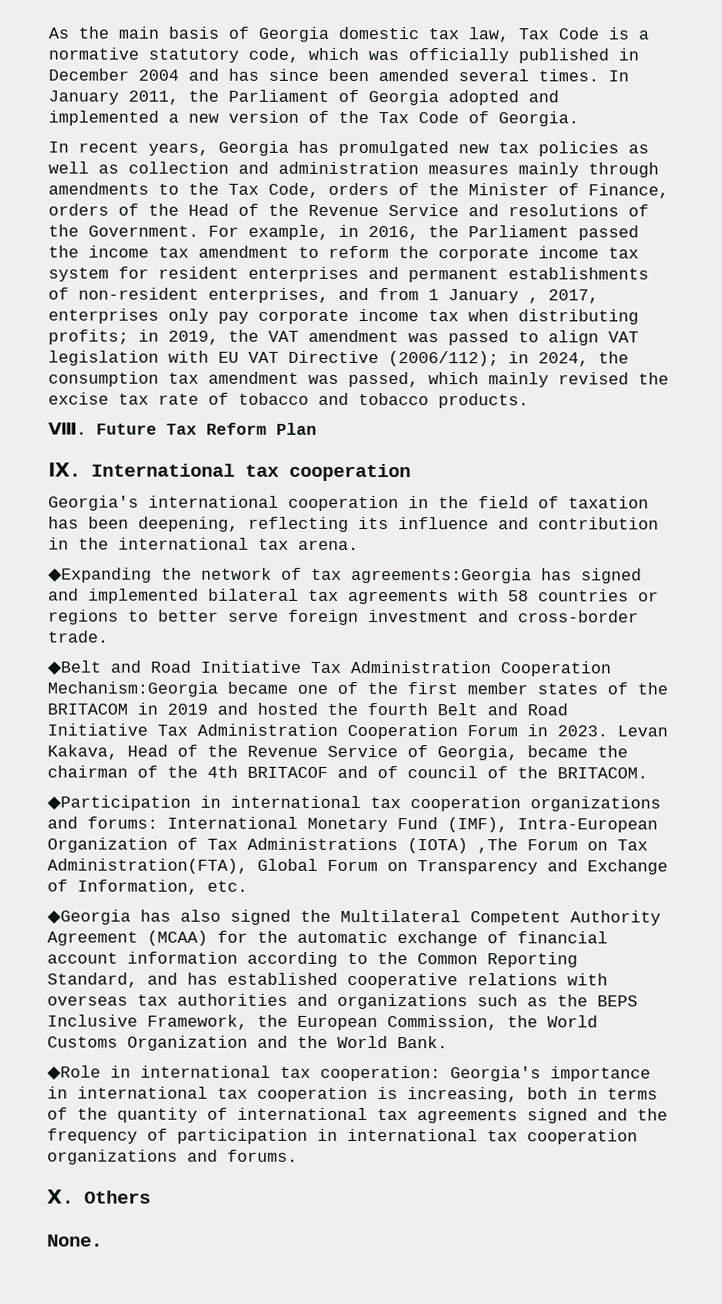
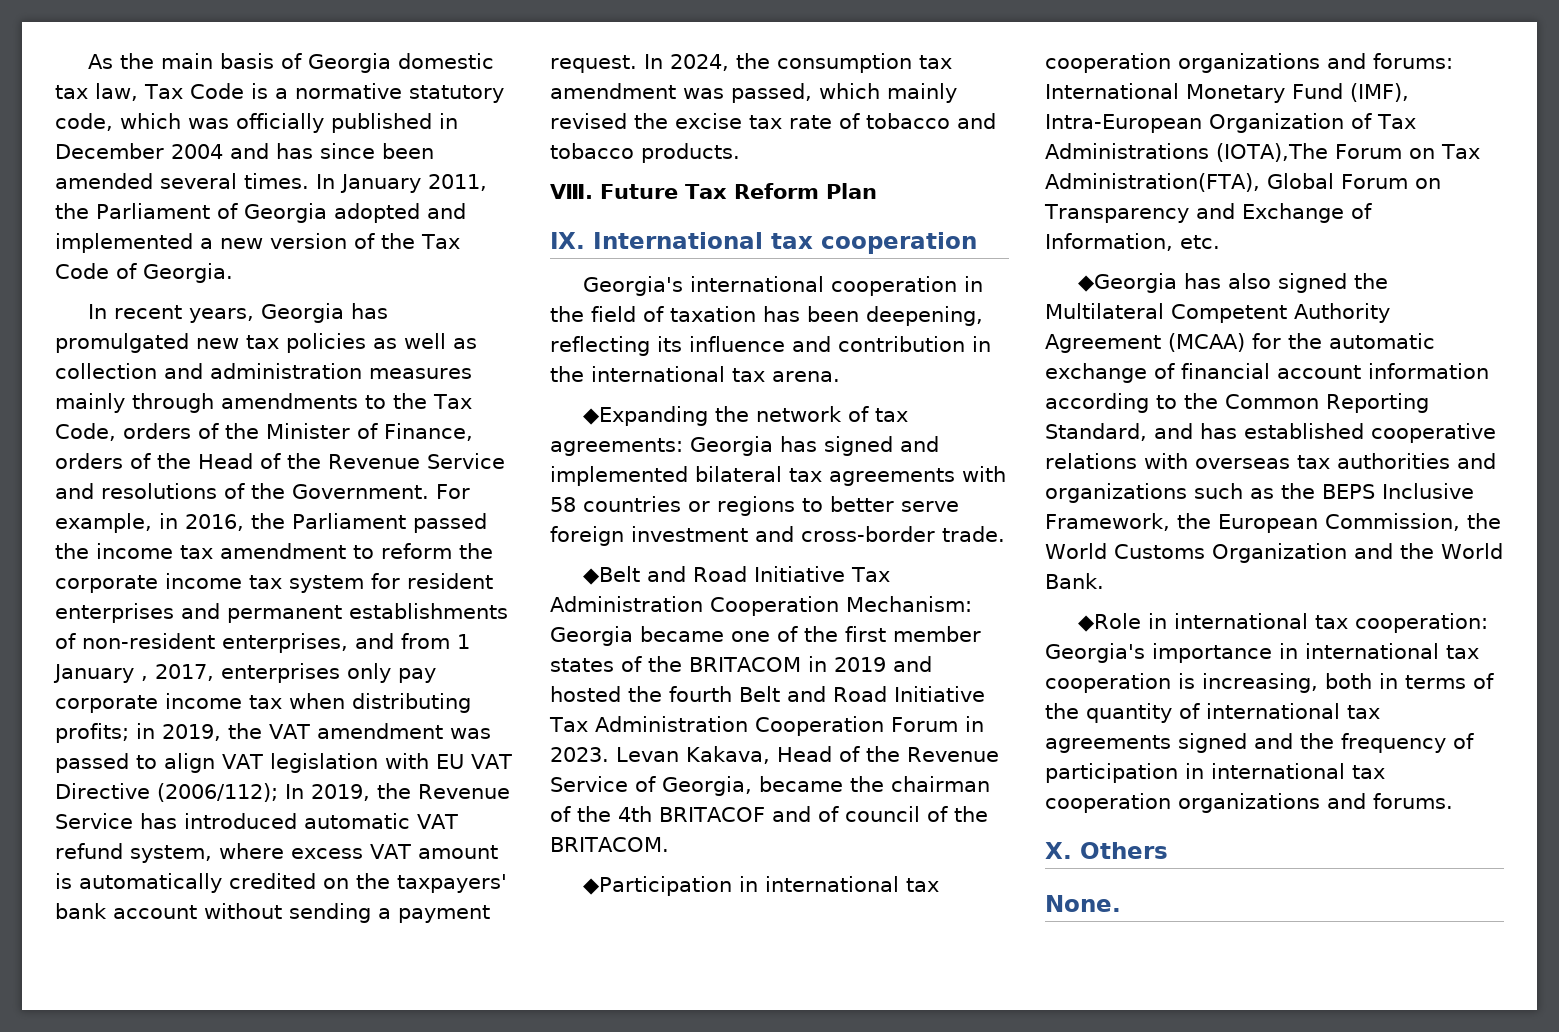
- in 2024, the consumption tax amendment was passed, which mainly revised the excise tax rate of tobacco and tobacco products.
+ In 2019, the Revenue Service has introduced automatic VAT refund system, where excess VAT amount is automatically credited on the taxpayers' bank account without sending a payment request. In 2024, the consumption tax amendment was passed, which mainly revised the excise tax rate of tobacco and tobacco products.
- ◆Expanding the network of tax agreements:Georgia has signed and implemented bilateral tax agreements with 58 countries or regions to better serve foreign investment and cross-border trade.
+ ◆Expanding the network of tax agreements: Georgia has signed and implemented bilateral tax agreements with 58 countries or regions to better serve foreign investment and cross-border trade.
- ◆Belt and Road Initiative Tax Administration Cooperation Mechanism:Georgia became one of the first member states of the BRITACOM in 2019 and hosted the fourth Belt and Road Initiative Tax Administration Cooperation Forum in 2023.
+ ◆Belt and Road Initiative Tax Administration Cooperation Mechanism: Georgia became one of the first member states of the BRITACOM in 2019 and hosted the fourth Belt and Road Initiative Tax Administration Cooperation Forum in 2023.
- ◆Participation in international tax cooperation organizations and forums: International Monetary Fund (IMF), Intra-European Organization of Tax Administrations (IOTA) ,The Forum on Tax Administration(FTA), Global Forum on Transparency and Exchange of Information, etc.
+ ◆Participation in international tax cooperation organizations and forums: International Monetary Fund (IMF), Intra-European Organization of Tax Administrations (IOTA),The Forum on Tax Administration(FTA), Global Forum on Transparency and Exchange of Information, etc.

